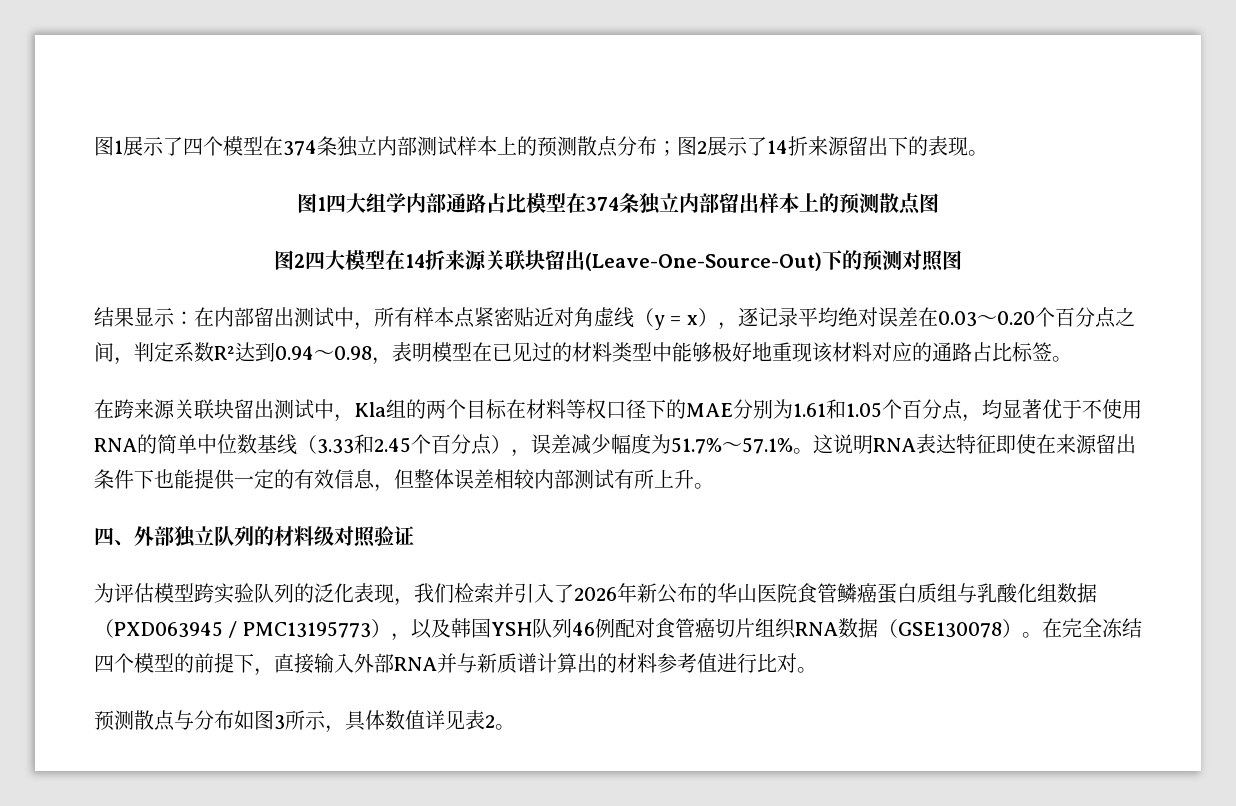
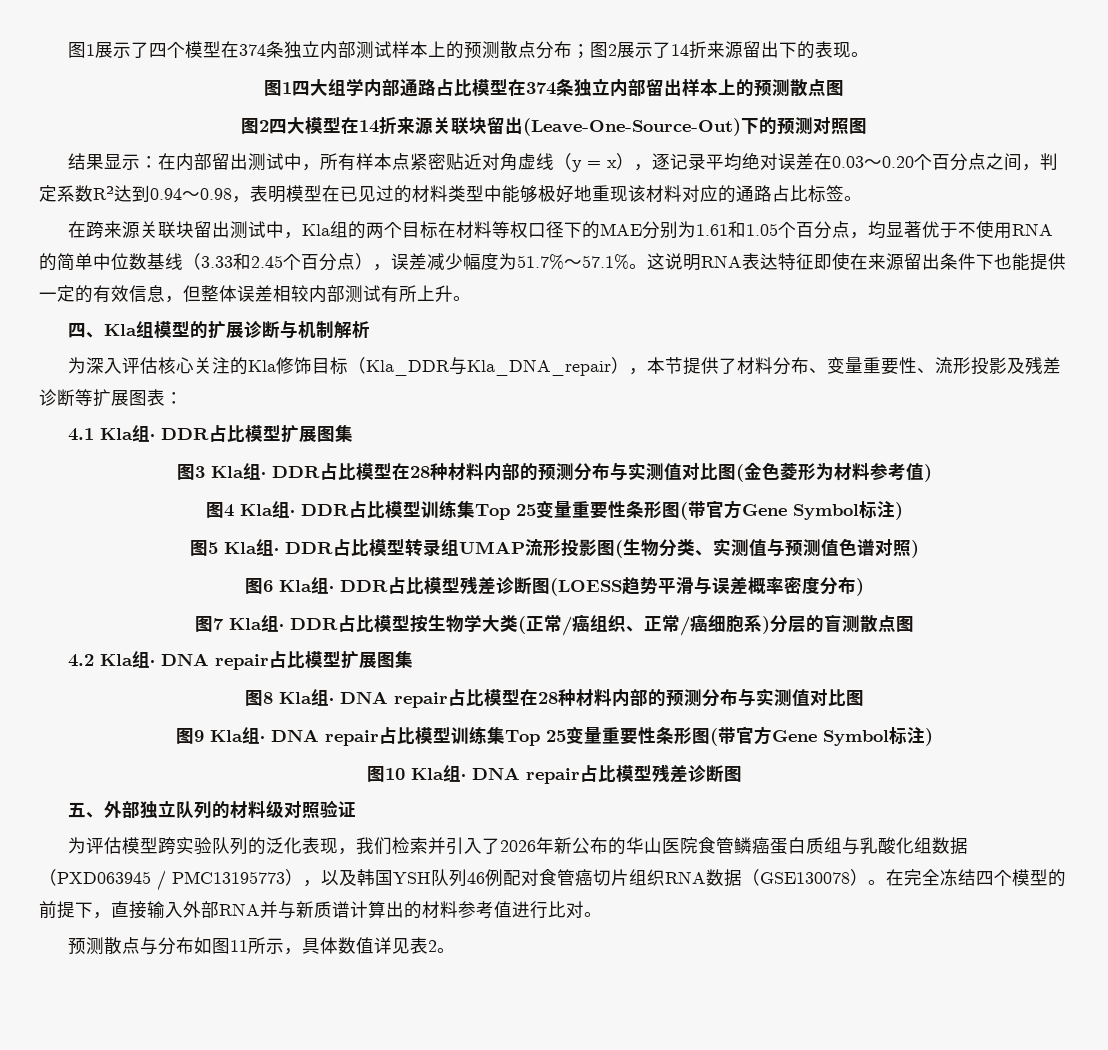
- 四、外部独立队列的材料级对照验证
+ 四、Kla组模型的扩展诊断与机制解析
+ 为深入评估核心关注的Kla修饰目标（Kla_DDR与Kla_DNA_repair），本节提供了材料分布、变量重要性、流形投影及残差诊断等扩展图表：
+ 4.1 Kla组· DDR占比模型扩展图集
+ 图3 Kla组· DDR占比模型在28种材料内部的预测分布与实测值对比图(金色菱形为材料参考值)
+ 图4 Kla组· DDR占比模型训练集Top 25变量重要性条形图(带官方Gene Symbol标注)
+ 图5 Kla组· DDR占比模型转录组UMAP流形投影图(生物分类、实测值与预测值色谱对照)
+ 图6 Kla组· DDR占比模型残差诊断图(LOESS趋势平滑与误差概率密度分布)
+ 图7 Kla组· DDR占比模型按生物学大类(正常/癌组织、正常/癌细胞系)分层的盲测散点图
+ 4.2 Kla组· DNA repair占比模型扩展图集
+ 图8 Kla组· DNA repair占比模型在28种材料内部的预测分布与实测值对比图
+ 图9 Kla组· DNA repair占比模型训练集Top 25变量重要性条形图(带官方Gene Symbol标注)
+ 图10 Kla组· DNA repair占比模型残差诊断图
+ 五、外部独立队列的材料级对照验证
- 预测散点与分布如图3所示，具体数值详见表2。
+ 预测散点与分布如图11所示，具体数值详见表2。

